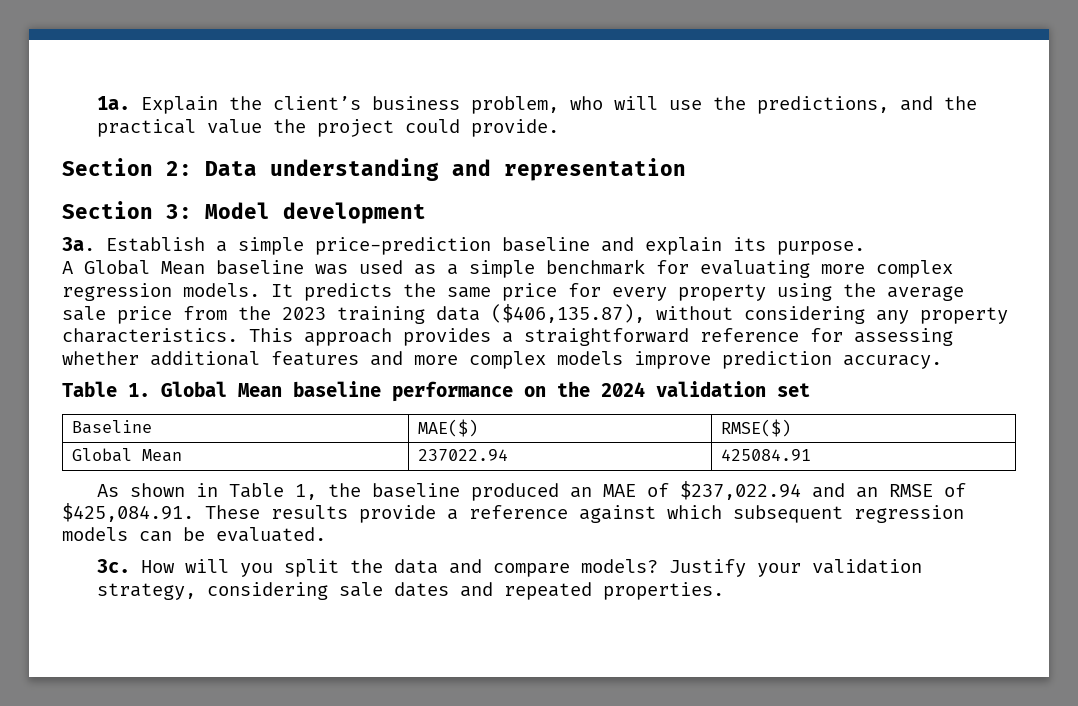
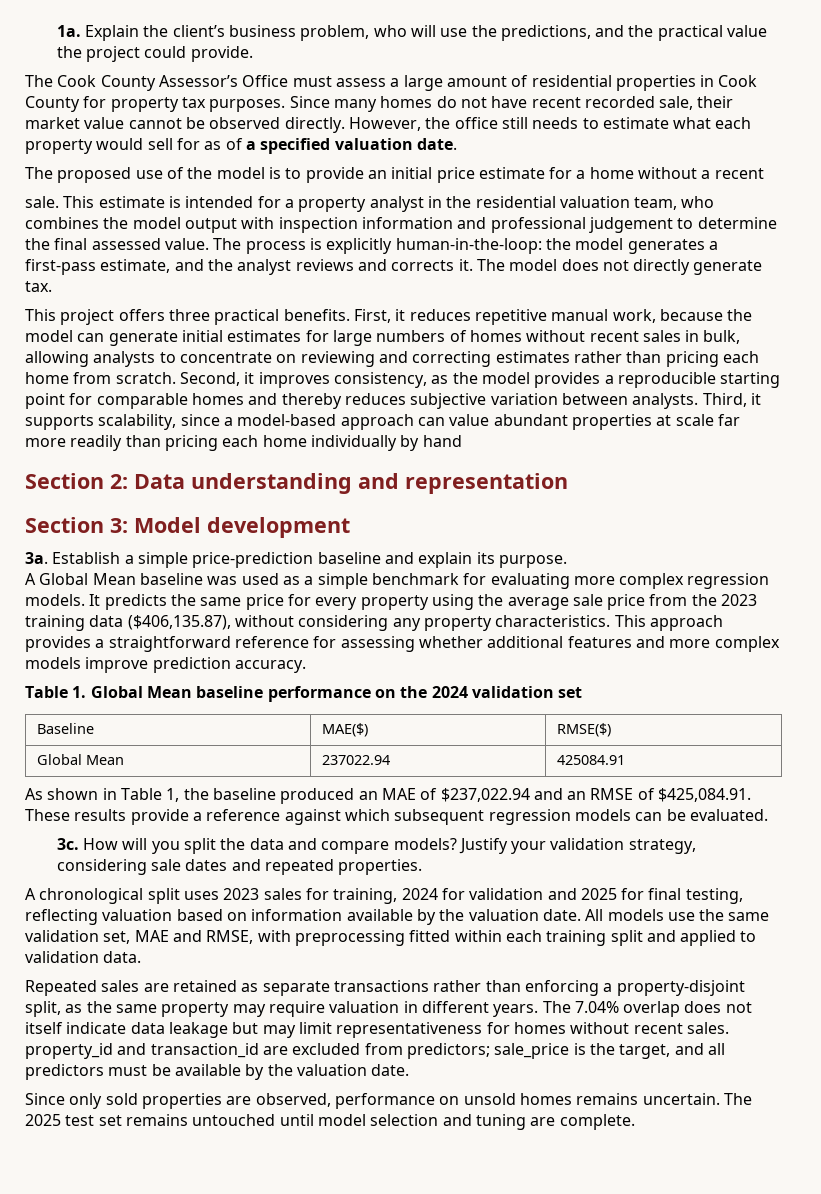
+ The Cook County Assessor’s Office must assess a large amount of residential properties in Cook County for property tax purposes. Since many homes do not have recent recorded sale, their market value cannot be observed directly. However, the office still needs to estimate what each property would sell for as of a specified valuation date.
+ The proposed use of the model is to provide an initial price estimate for a home without a recent
+ sale. This estimate is intended for a property analyst in the residential valuation team, who combines the model output with inspection information and professional judgement to determine the final assessed value. The process is explicitly human-in-the-loop: the model generates a first-pass estimate, and the analyst reviews and corrects it. The model does not directly generate tax.
+ This project offers three practical benefits. First, it reduces repetitive manual work, because the model can generate initial estimates for large numbers of homes without recent sales in bulk, allowing analysts to concentrate on reviewing and correcting estimates rather than pricing each home from scratch. Second, it improves consistency, as the model provides a reproducible starting point for comparable homes and thereby reduces subjective variation between analysts. Third, it supports scalability, since a model-based approach can value abundant properties at scale far more readily than pricing each home individually by hand
+ A chronological split uses 2023 sales for training, 2024 for validation and 2025 for final testing, reflecting valuation based on information available by the valuation date. All models use the same validation set, MAE and RMSE, with preprocessing fitted within each training split and applied to validation data.
+ Repeated sales are retained as separate transactions rather than enforcing a property-disjoint split, as the same property may require valuation in different years. The 7.04% overlap does not itself indicate data leakage but may limit representativeness for homes without recent sales. property_id and transaction_id are excluded from predictors; sale_price is the target, and all predictors must be available by the valuation date.
+ Since only sold properties are observed, performance on unsold homes remains uncertain. The 2025 test set remains untouched until model selection and tuning are complete.

